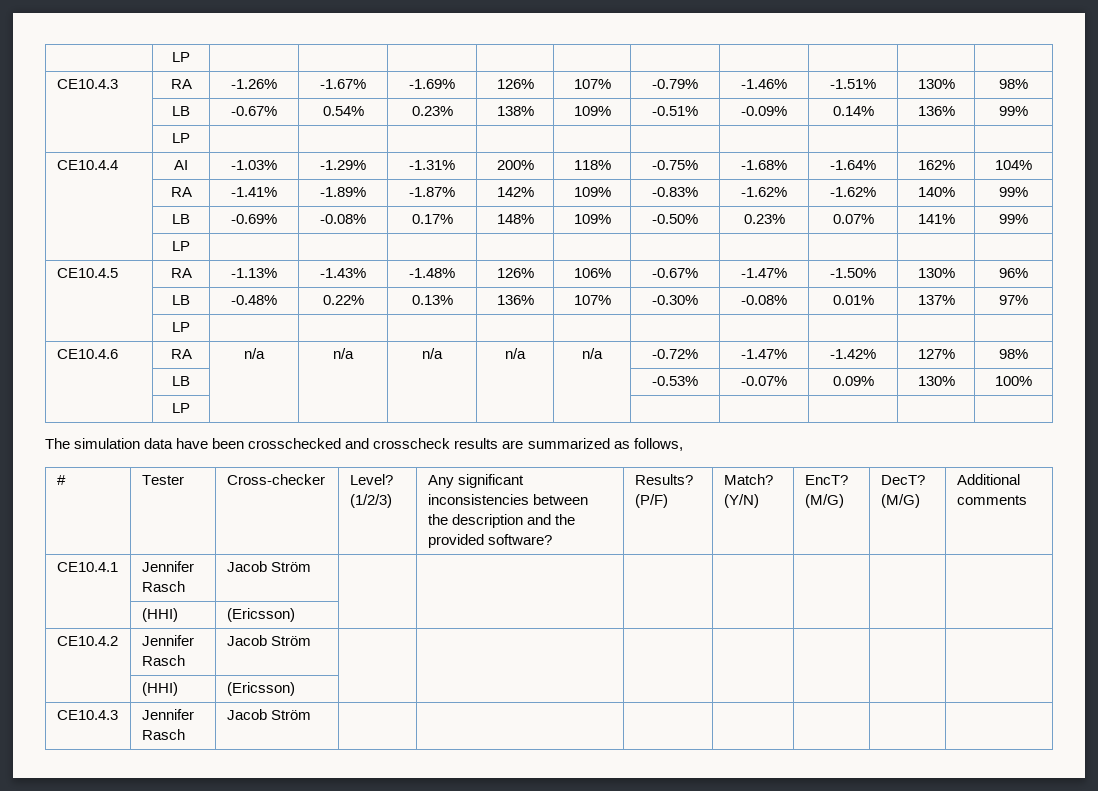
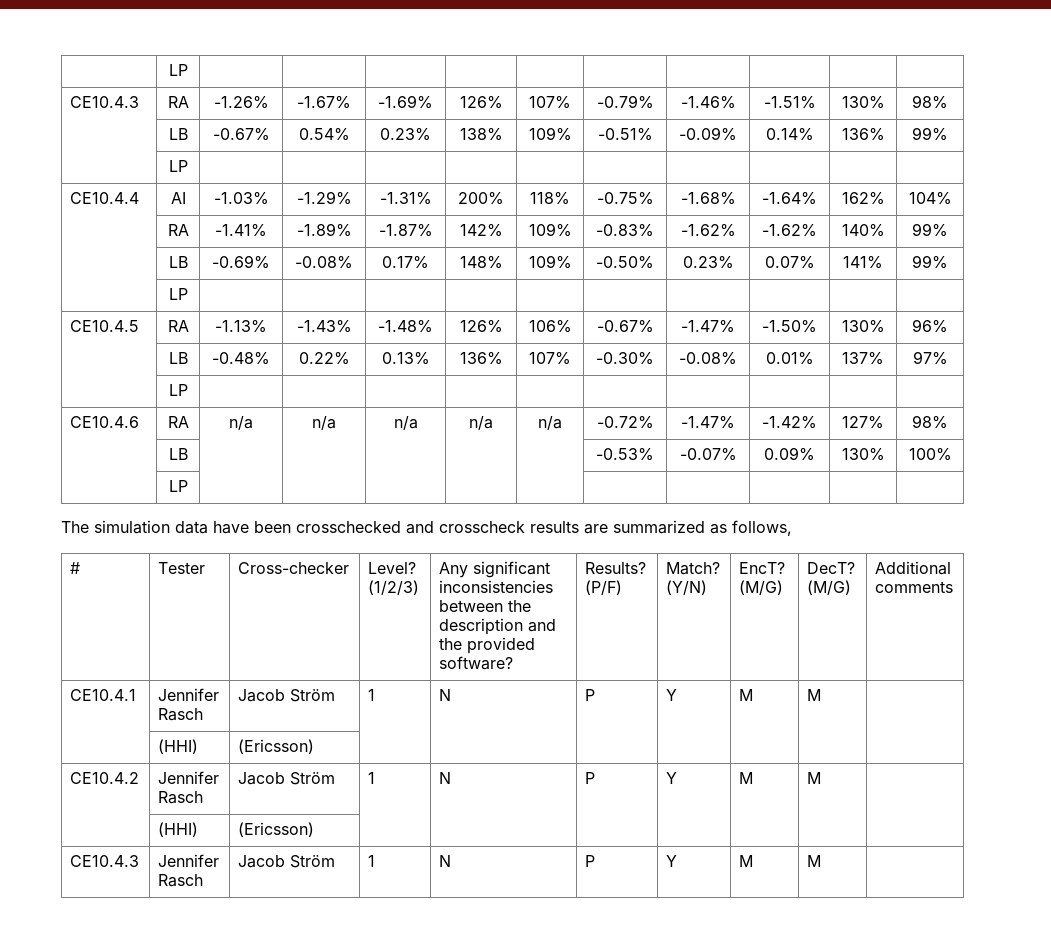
- CE10.4.1 | Jennifer Rasch | Jacob Ström | | | | | | |
+ CE10.4.1 | Jennifer Rasch | Jacob Ström | 1 | N | P | Y | M | M |
- CE10.4.2 | Jennifer Rasch | Jacob Ström | | | | | | |
+ CE10.4.2 | Jennifer Rasch | Jacob Ström | 1 | N | P | Y | M | M |
- CE10.4.3 | Jennifer Rasch | Jacob Ström | | | | | | |
+ CE10.4.3 | Jennifer Rasch | Jacob Ström | 1 | N | P | Y | M | M |

